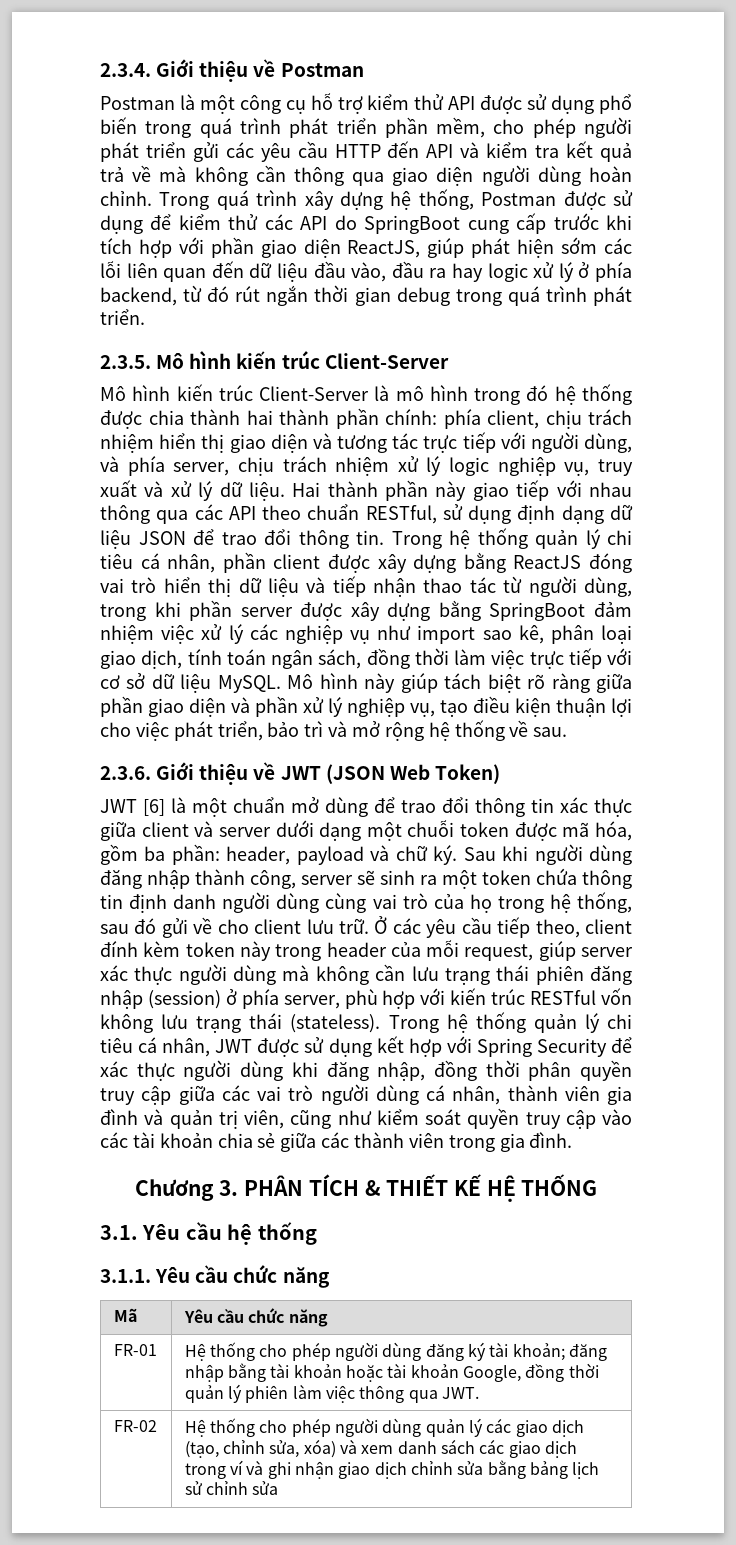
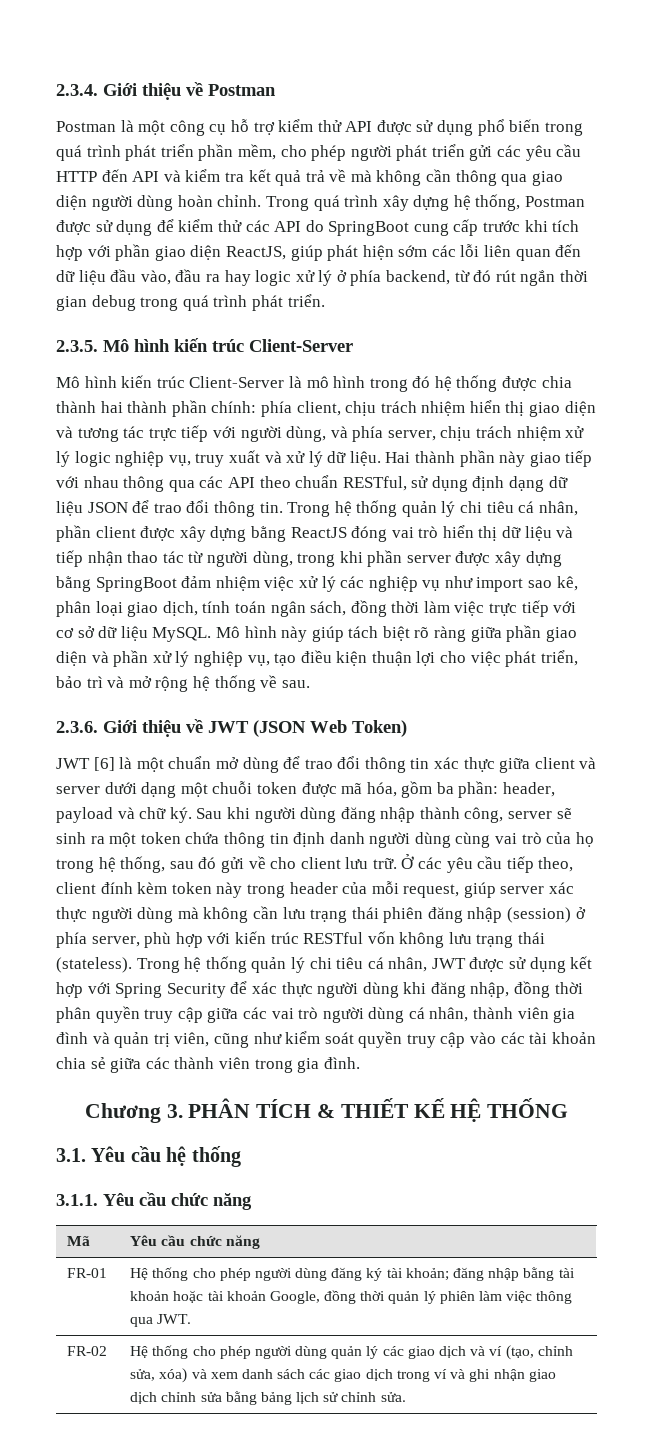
- FR-02 | Hệ thống cho phép người dùng quản lý các giao dịch (tạo, chỉnh sửa, xóa) và xem danh sách các giao dịch trong ví và ghi nhận giao dịch chỉnh sửa bằng bảng lịch sử chỉnh sửa
+ FR-02 | Hệ thống cho phép người dùng quản lý các giao dịch và ví (tạo, chỉnh sửa, xóa) và xem danh sách các giao dịch trong ví và ghi nhận giao dịch chỉnh sửa bằng bảng lịch sử chỉnh sửa.

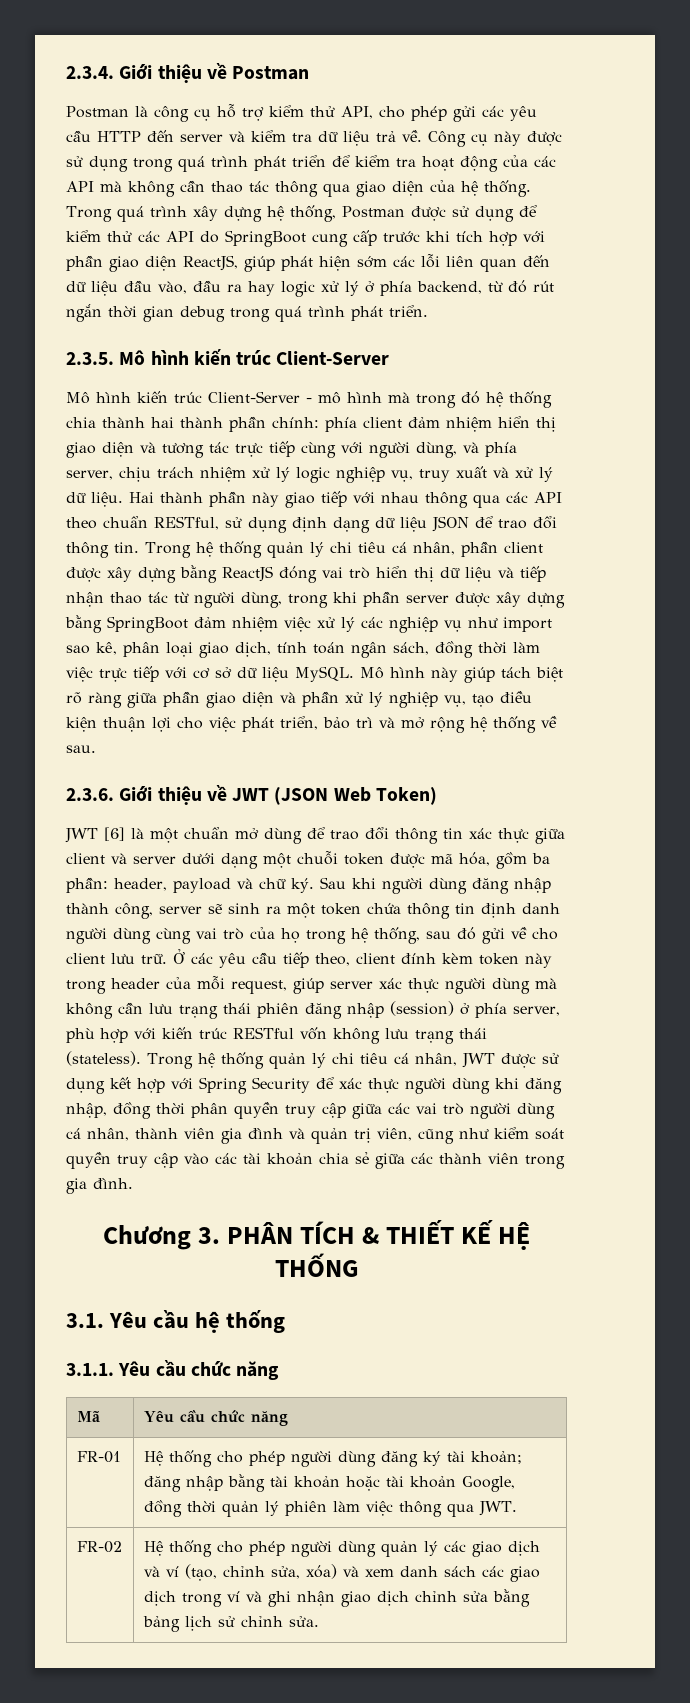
- Postman là một công cụ hỗ trợ kiểm thử API được sử dụng phổ biến trong quá trình phát triển phần mềm, cho phép người phát triển gửi các yêu cầu HTTP đến API và kiểm tra kết quả trả về mà không cần thông qua giao diện người dùng hoàn chỉnh.
+ Postman là công cụ hỗ trợ kiểm thử API, cho phép gửi các yêu cầu HTTP đến server và kiểm tra dữ liệu trả về. Công cụ này được sử dụng trong quá trình phát triển để kiểm tra hoạt động của các API mà không cần thao tác thông qua giao diện của hệ thống.
- Mô hình kiến trúc Client-Server là mô hình trong đó hệ thống được chia thành hai thành phần chính: phía client, chịu trách nhiệm hiển thị giao diện và tương tác trực tiếp với người dùng, và phía server, chịu trách nhiệm xử lý logic nghiệp vụ, truy xuất và xử lý dữ liệu.
+ Mô hình kiến trúc Client-Server - mô hình mà trong đó hệ thống chia thành hai thành phần chính: phía client đảm nhiệm hiển thị giao diện và tương tác trực tiếp cùng với người dùng, và phía server, chịu trách nhiệm xử lý logic nghiệp vụ, truy xuất và xử lý dữ liệu.

